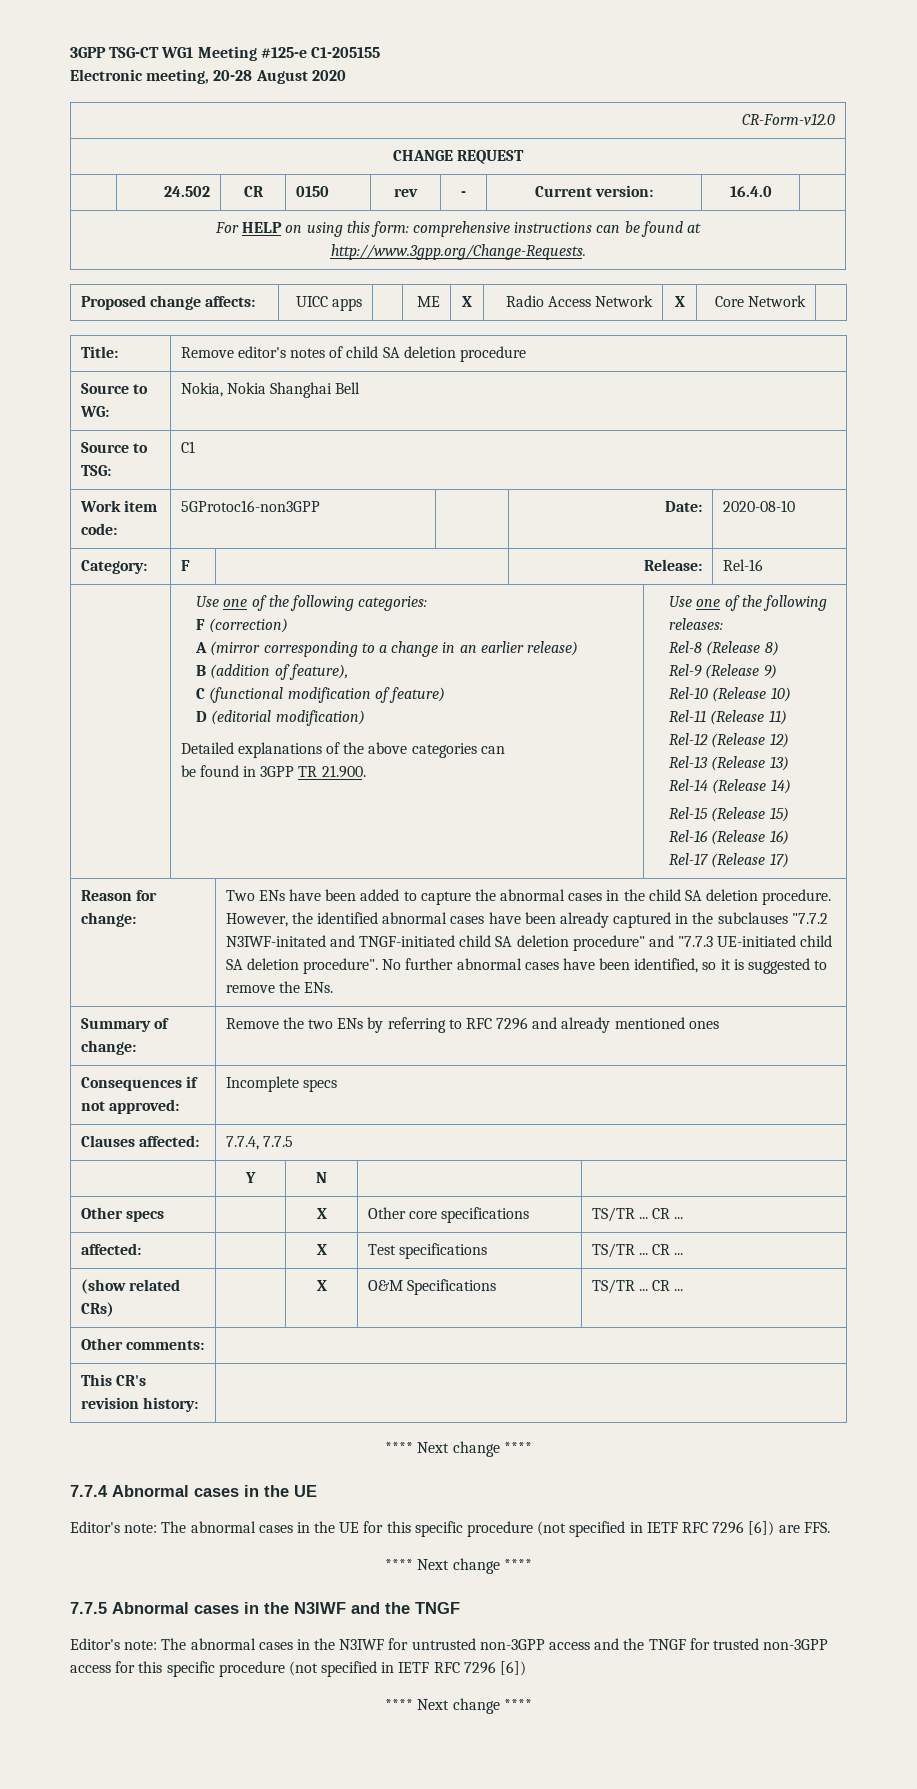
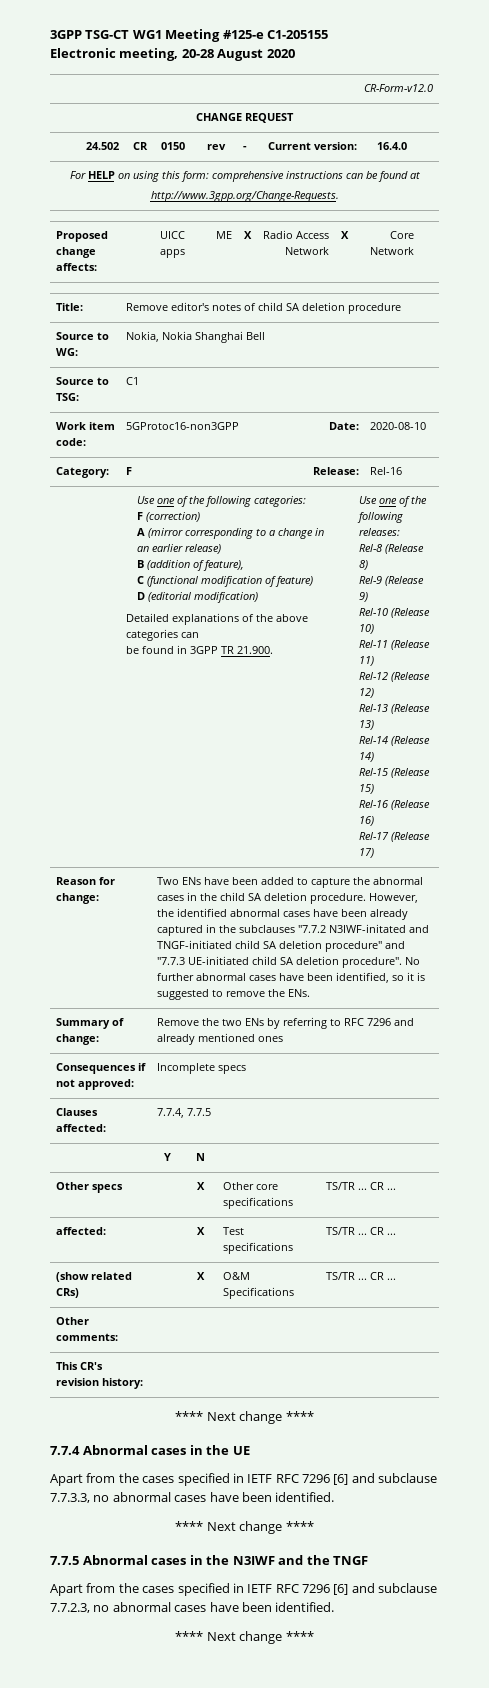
- Editor's note: The abnormal cases in the UE for this specific procedure (not specified in IETF RFC 7296 [6]) are FFS.
+ Apart from the cases specified in IETF RFC 7296 [6] and subclause 7.7.3.3, no abnormal cases have been identified.
- Editor's note: The abnormal cases in the N3IWF for untrusted non-3GPP access and the TNGF for trusted non-3GPP access for this specific procedure (not specified in IETF RFC 7296 [6])
+ Apart from the cases specified in IETF RFC 7296 [6] and subclause 7.7.2.3, no abnormal cases have been identified.

